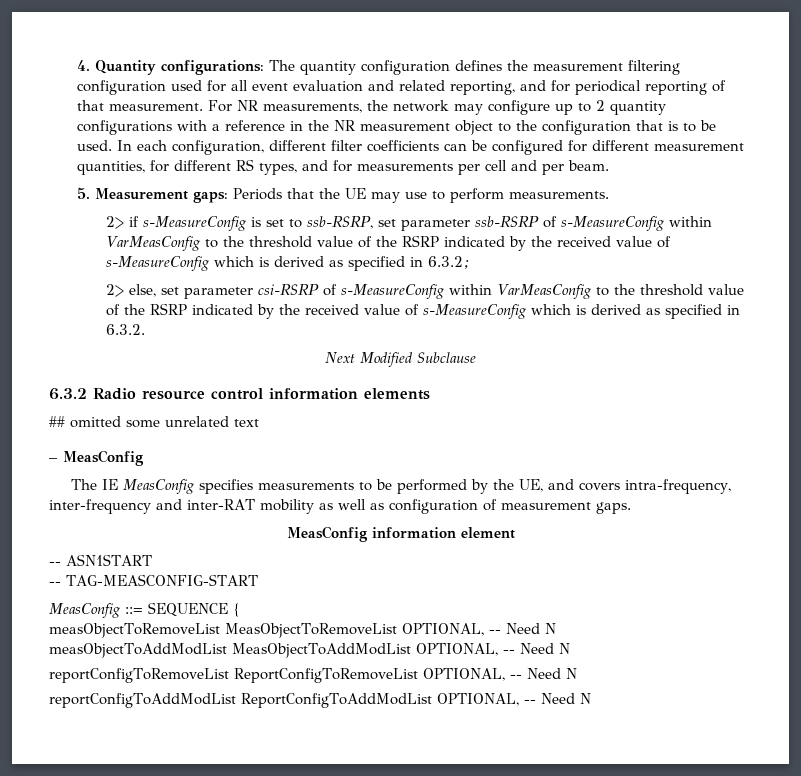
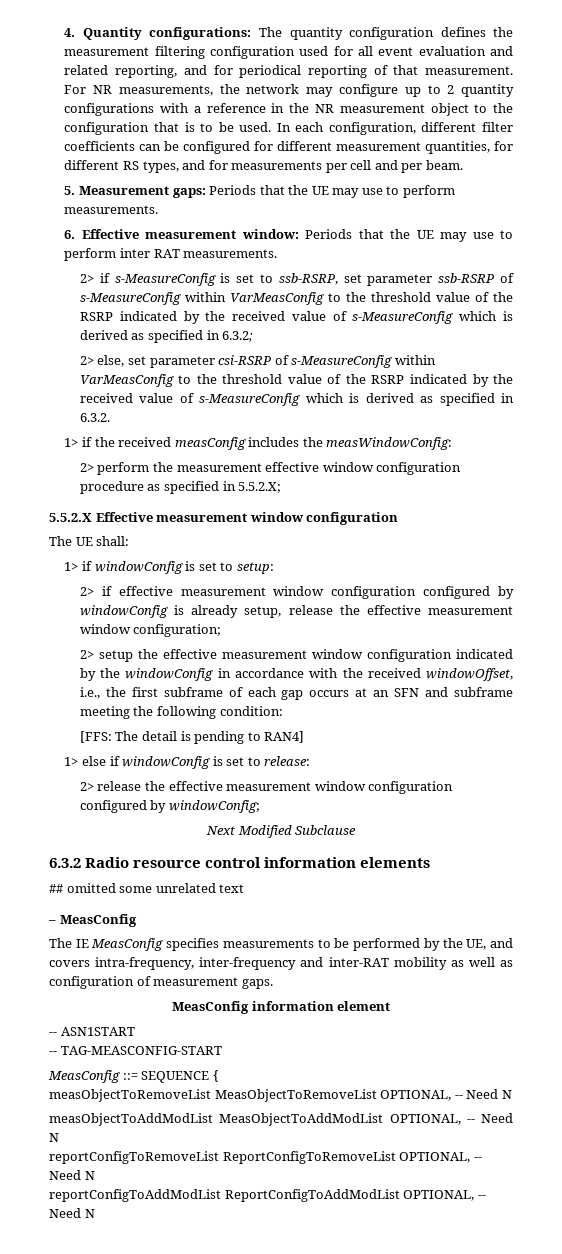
+ 6. Effective measurement window: Periods that the UE may use to perform inter RAT measurements.
+ 1> if the received measConfig includes the measWindowConfig:
+ 2> perform the measurement effective window configuration procedure as specified in 5.5.2.X;
+ 5.5.2.X Effective measurement window configuration
+ The UE shall:
+ 1> if windowConfig is set to setup:
+ 2> if effective measurement window configuration configured by windowConfig is already setup, release the effective measurement window configuration;
+ 2> setup the effective measurement window configuration indicated by the windowConfig in accordance with the received windowOffset, i.e., the first subframe of each gap occurs at an SFN and subframe meeting the following condition:
+ [FFS: The detail is pending to RAN4]
+ 1> else if windowConfig is set to release:
+ 2> release the effective measurement window configuration configured by windowConfig;

